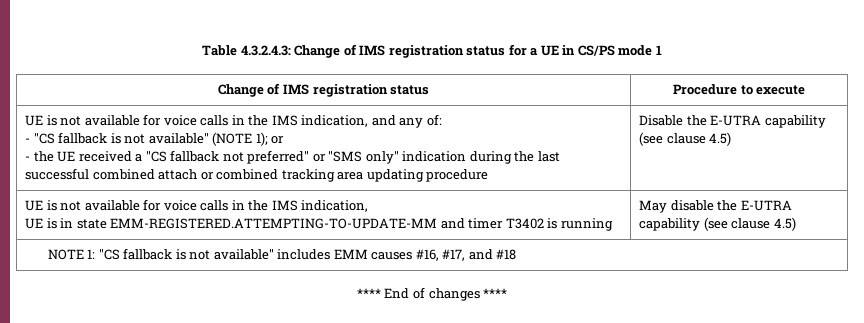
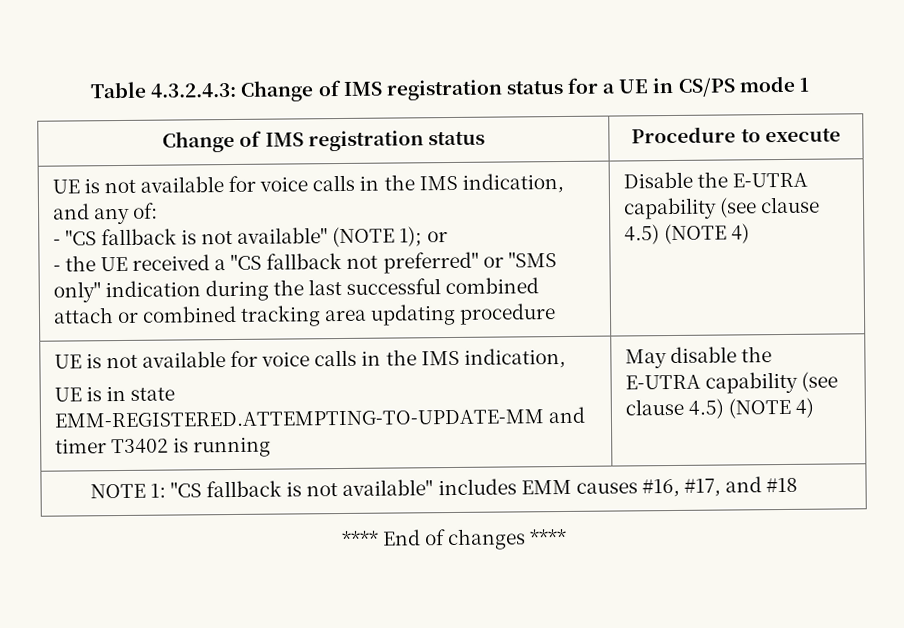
- Disable the E-UTRA capability (see clause 4.5)
+ Disable the E-UTRA capability (see clause 4.5) (NOTE 4)
  UE is not available for voice calls in the IMS indication,
- UE is in state EMM-REGISTERED.ATTEMPTING-TO-UPDATE-MM and timer T3402 is running | May disable the E-UTRA capability (see clause 4.5)
+ UE is in state EMM-REGISTERED.ATTEMPTING-TO-UPDATE-MM and timer T3402 is running | May disable the E-UTRA capability (see clause 4.5) (NOTE 4)

